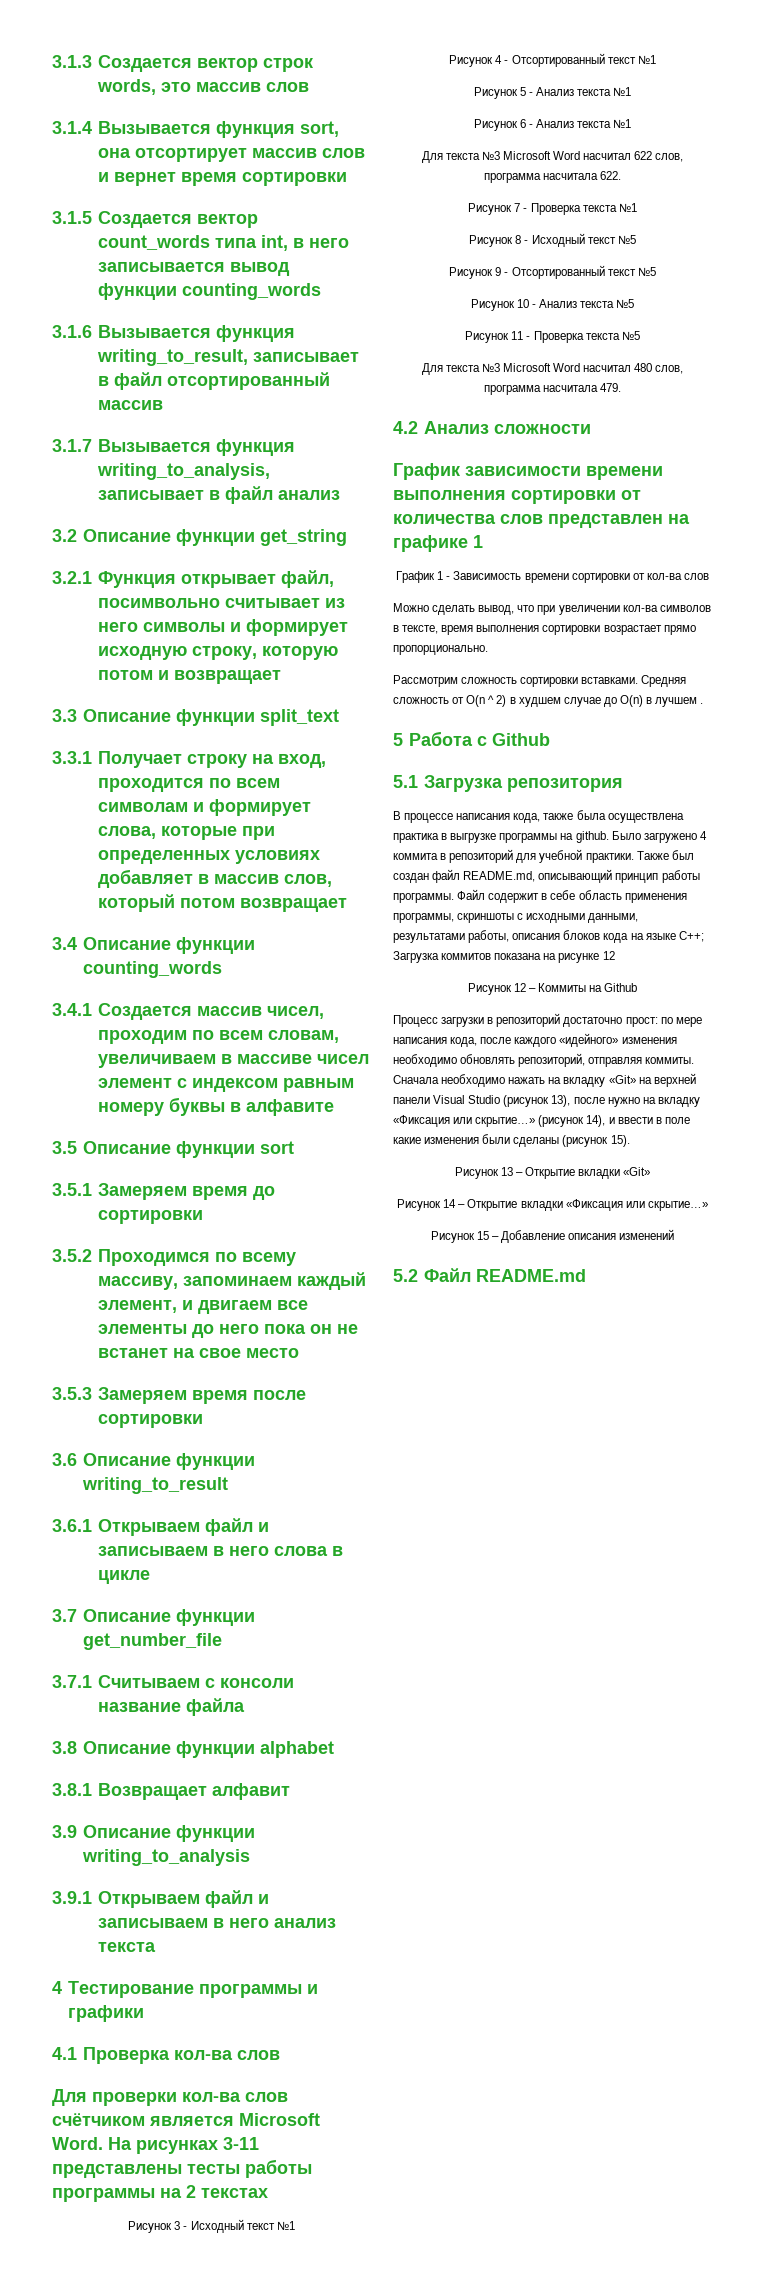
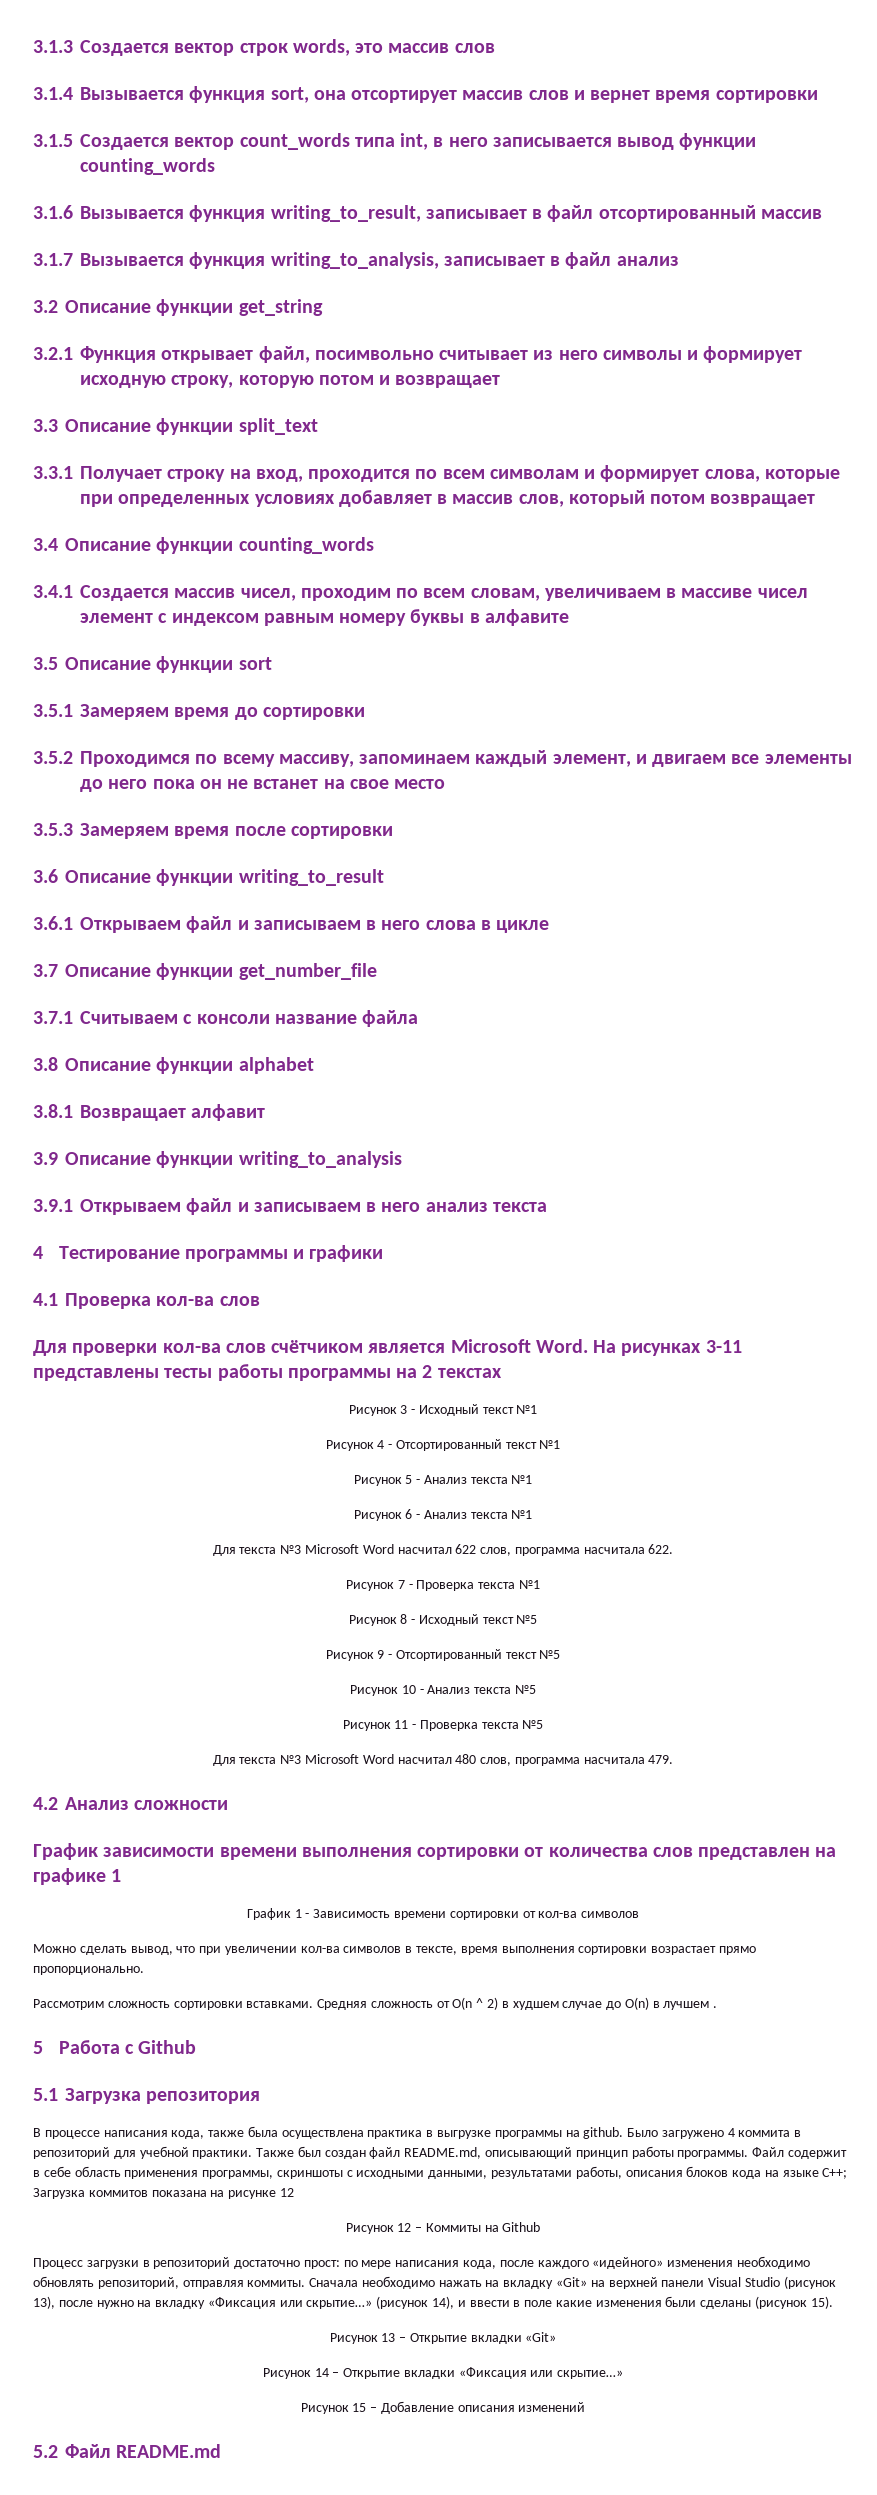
- График 1 - Зависимость времени сортировки от кол-ва слов
+ График 1 - Зависимость времени сортировки от кол-ва символов

